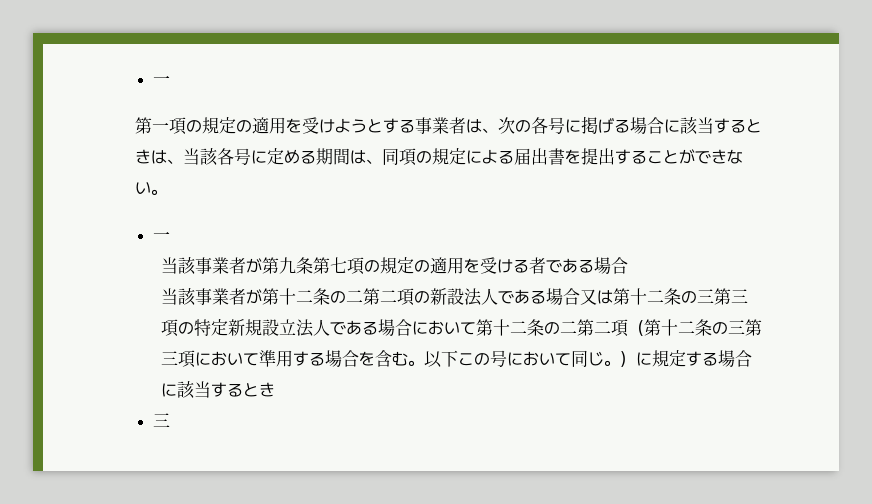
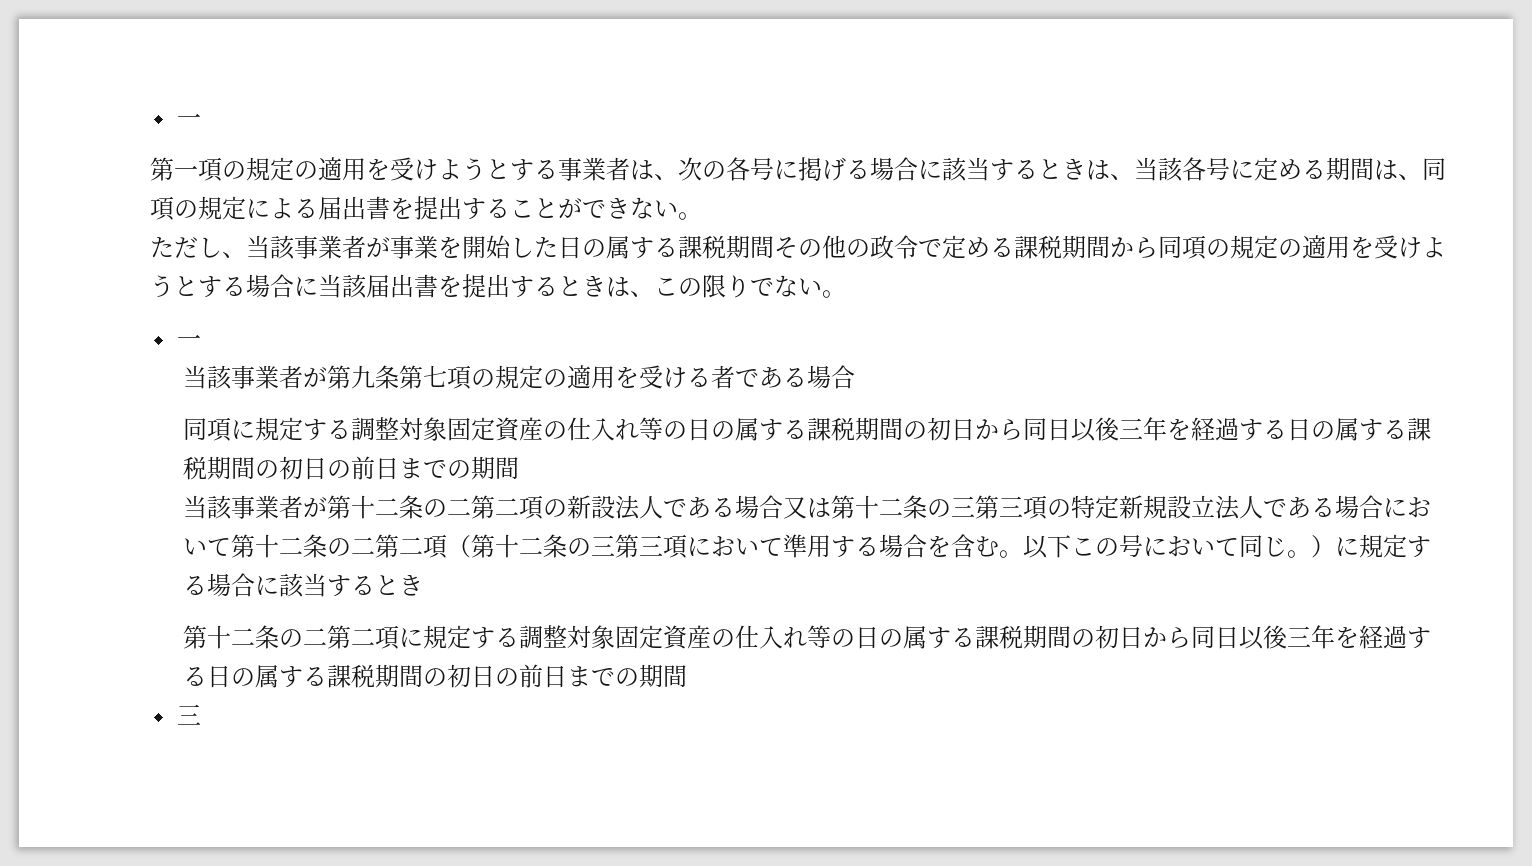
+ ただし、当該事業者が事業を開始した日の属する課税期間その他の政令で定める課税期間から同項の規定の適用を受けようとする場合に当該届出書を提出するときは、この限りでない。
+ 同項に規定する調整対象固定資産の仕入れ等の日の属する課税期間の初日から同日以後三年を経過する日の属する課税期間の初日の前日までの期間
+ 第十二条の二第二項に規定する調整対象固定資産の仕入れ等の日の属する課税期間の初日から同日以後三年を経過する日の属する課税期間の初日の前日までの期間

